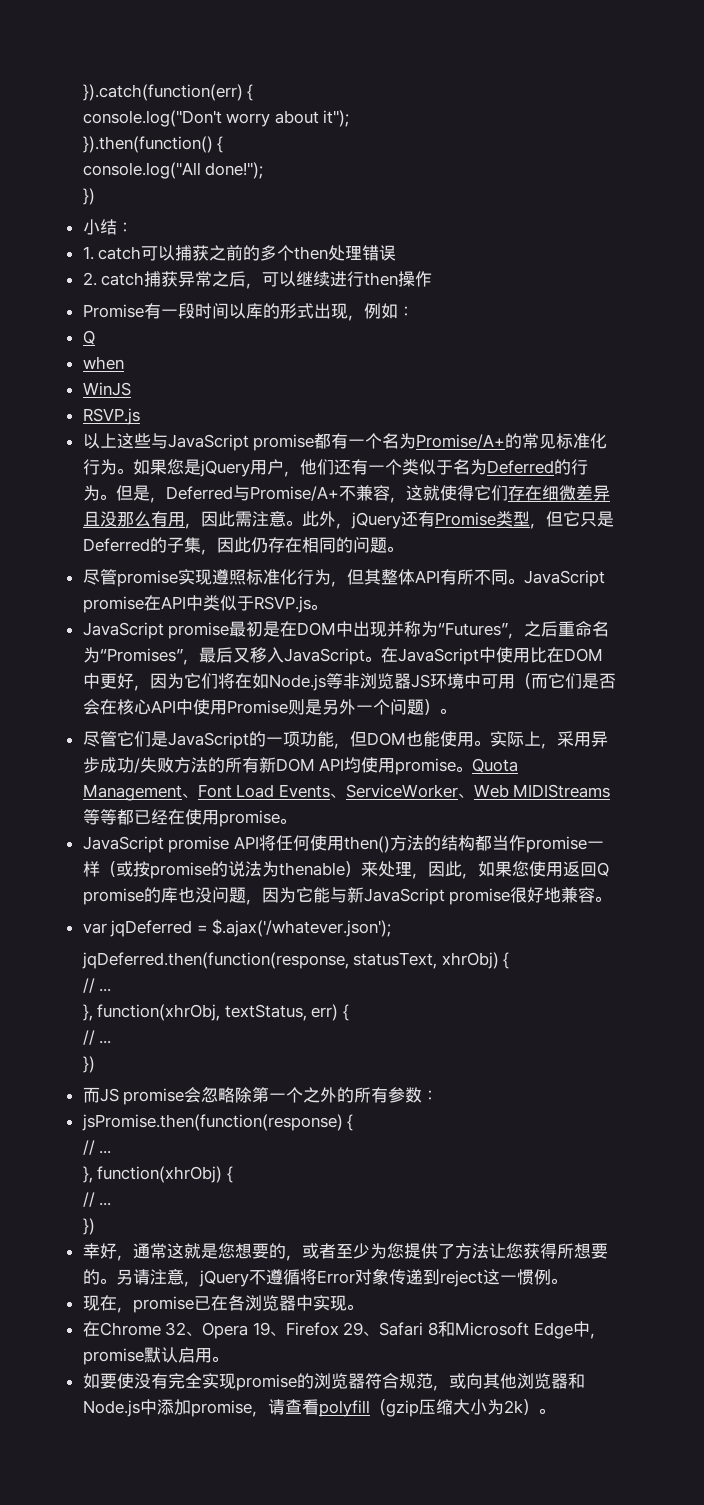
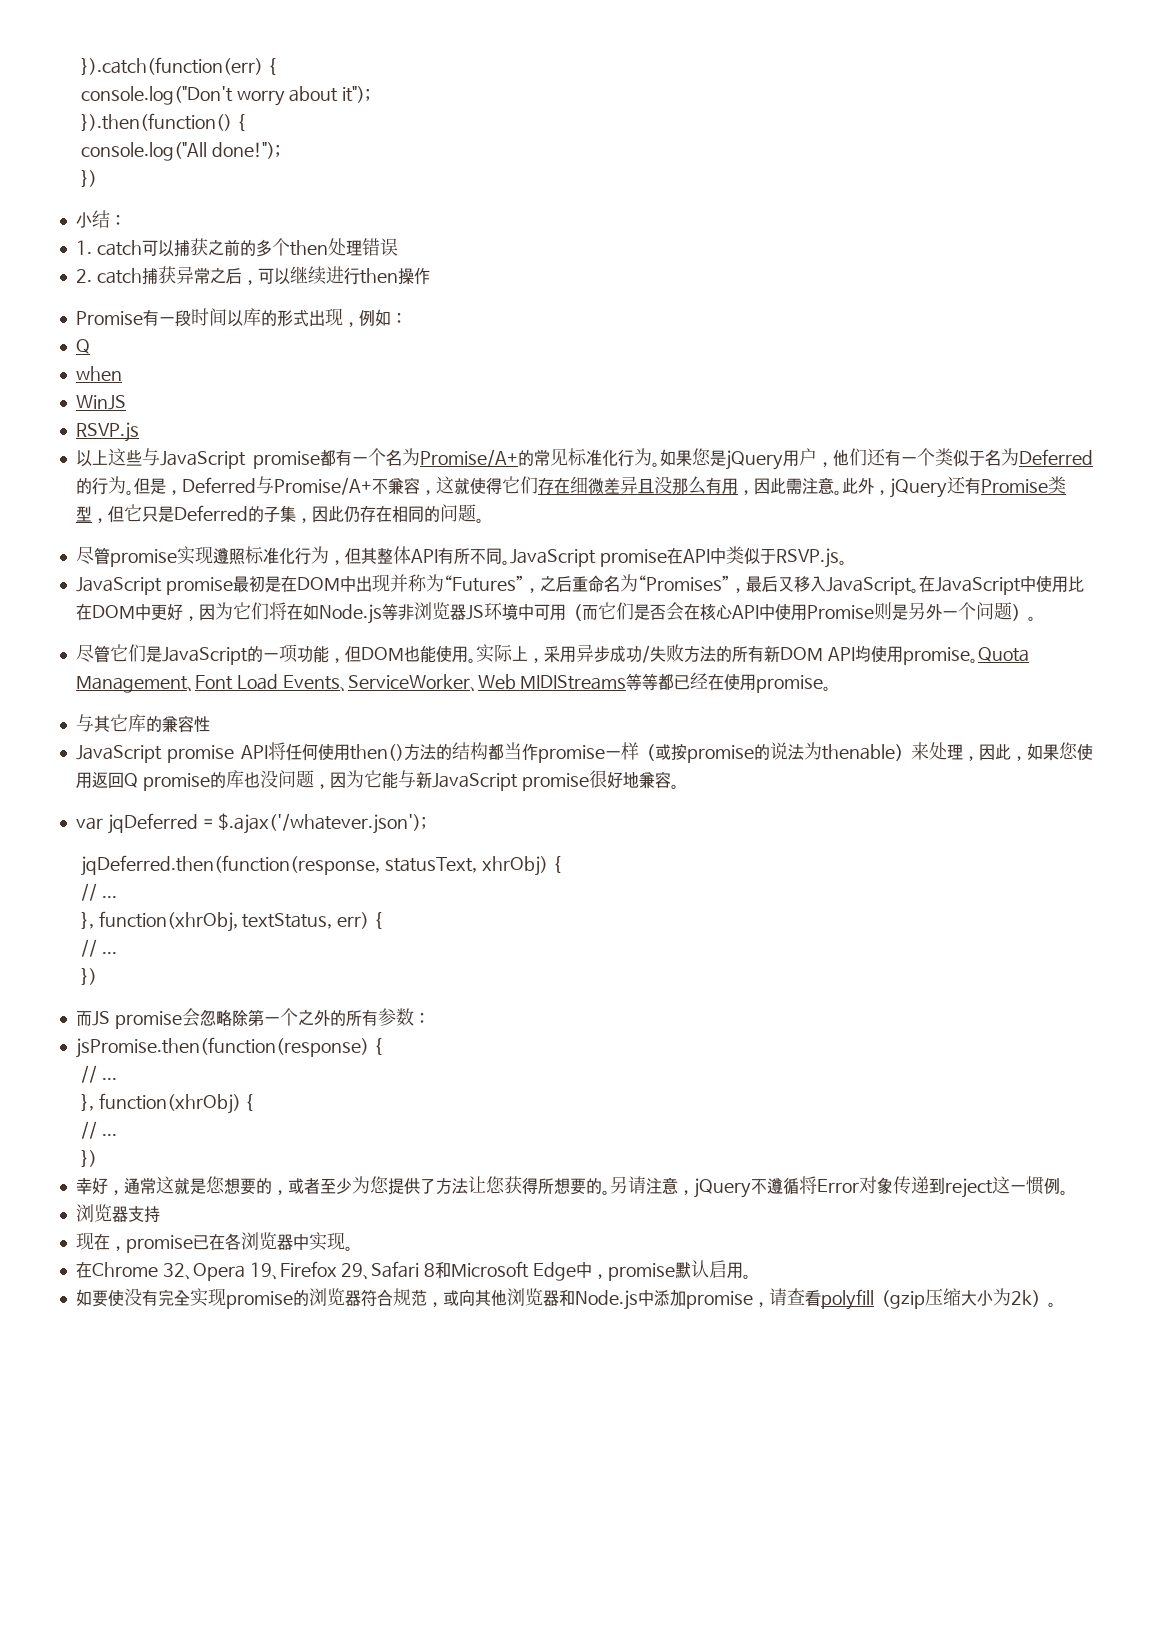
+ 与其它库的兼容性
+ 浏览器支持

